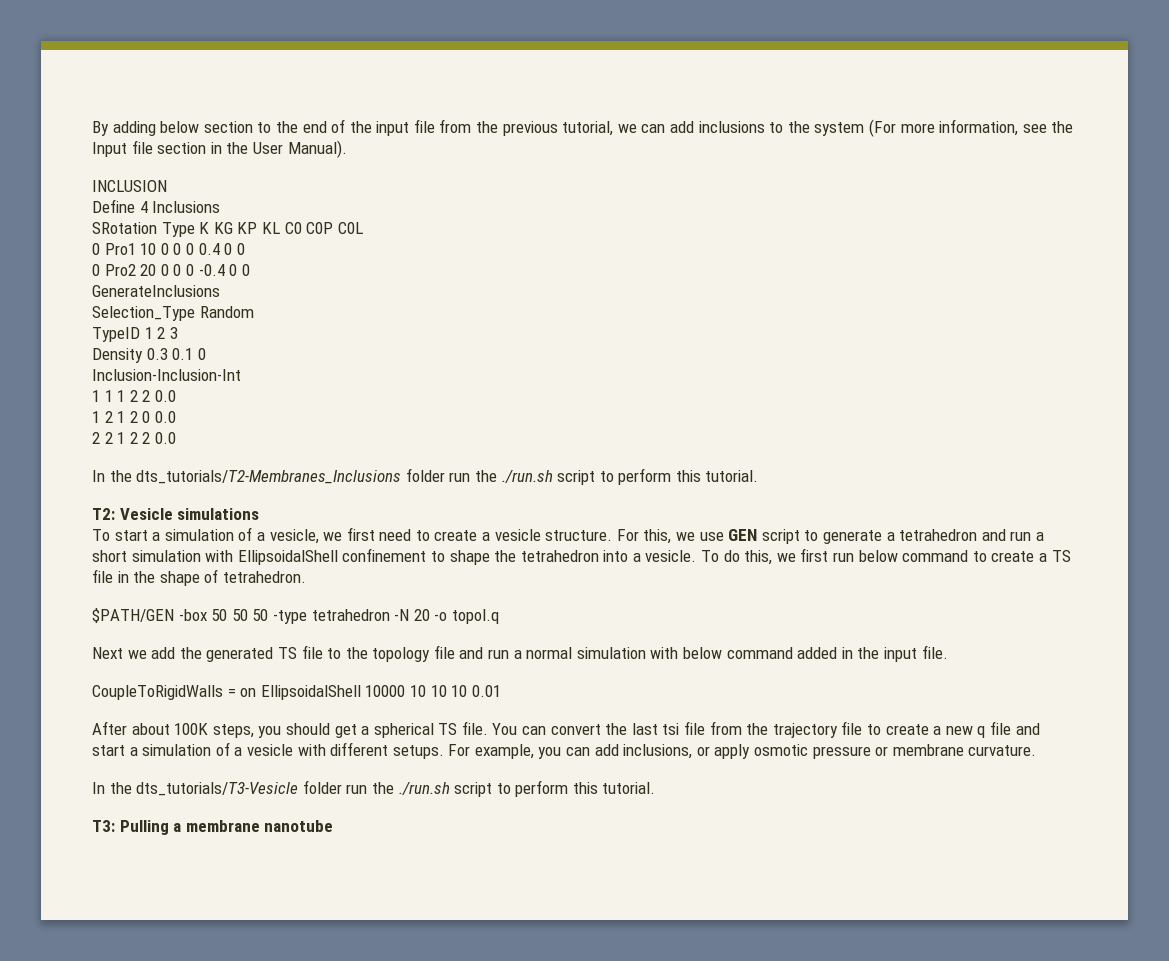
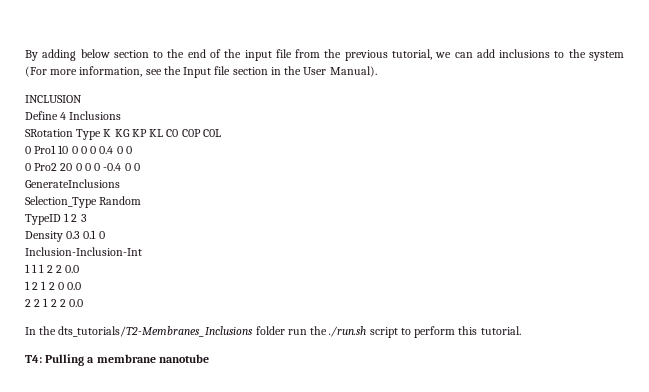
- T2: Vesicle simulations
- To start a simulation of a vesicle, we first need to create a vesicle structure. For this, we use GEN script to generate a tetrahedron and run a short simulation with EllipsoidalShell confinement to shape the tetrahedron into a vesicle. To do this, we first run below command to create a TS file in the shape of tetrahedron.
- $PATH/GEN -box 50 50 50 -type tetrahedron -N 20 -o topol.q
- Next we add the generated TS file to the topology file and run a normal simulation with below command added in the input file.
- CoupleToRigidWalls = on EllipsoidalShell 10000 10 10 10 0.01
- After about 100K steps, you should get a spherical TS file. You can convert the last tsi file from the trajectory file to create a new q file and start a simulation of a vesicle with different setups. For example, you can add inclusions, or apply osmotic pressure or membrane curvature.
- In the dts_tutorials/T3-Vesicle folder run the ./run.sh script to perform this tutorial.
- T3: Pulling a membrane nanotube
+ T4: Pulling a membrane nanotube

